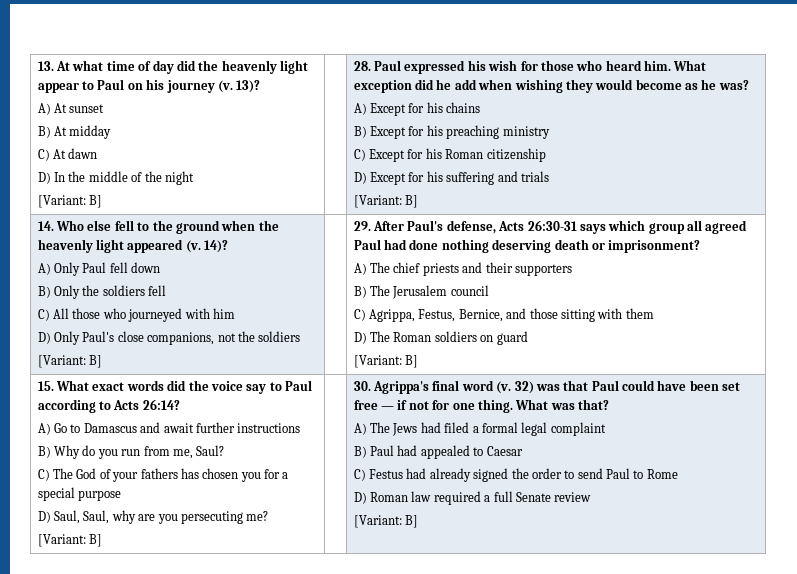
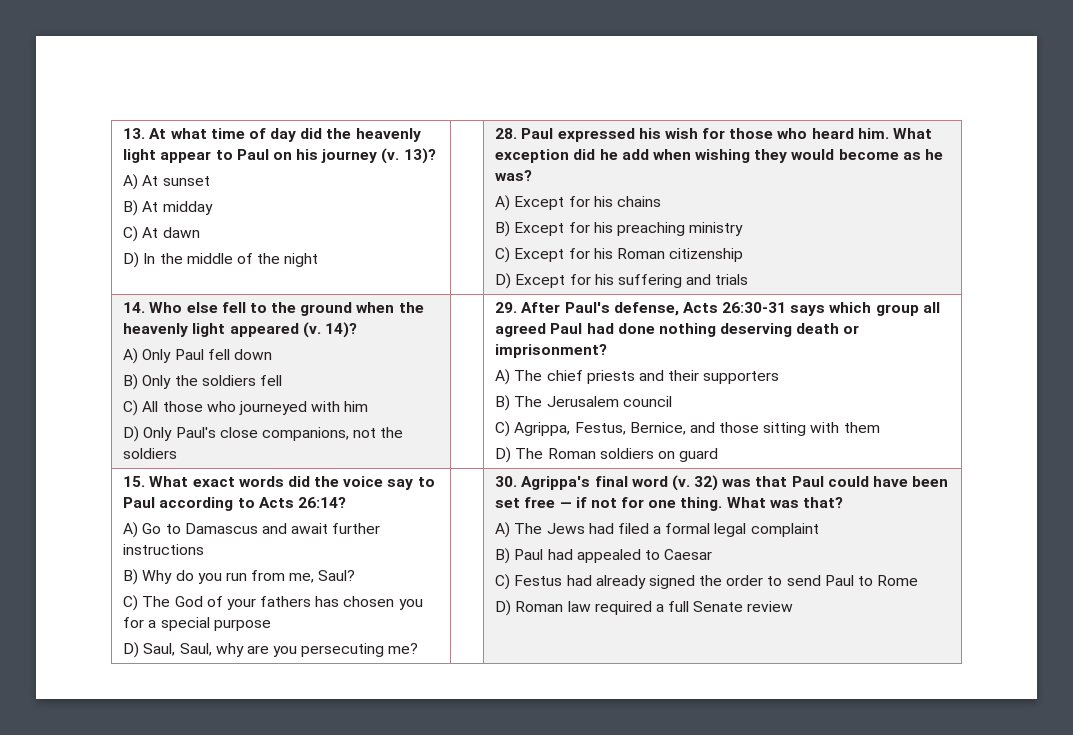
  D) In the middle of the night
- [Variant: B]
  D) Except for his suffering and trials
- [Variant: B]
  D) Only Paul's close companions, not the soldiers
- [Variant: B]
  D) The Roman soldiers on guard
- [Variant: B]
  D) Saul, Saul, why are you persecuting me?
- [Variant: B]
  D) Roman law required a full Senate review
- [Variant: B]

